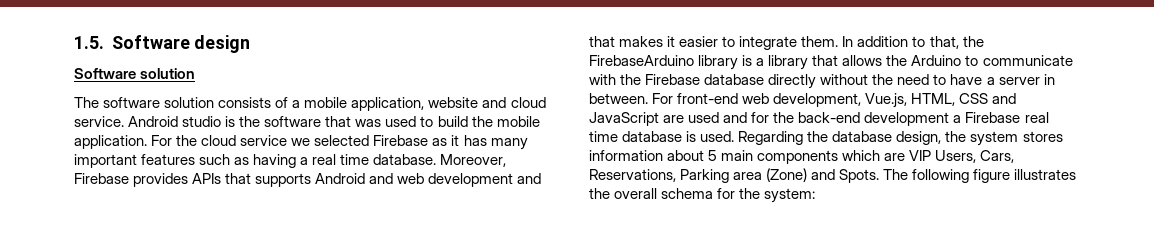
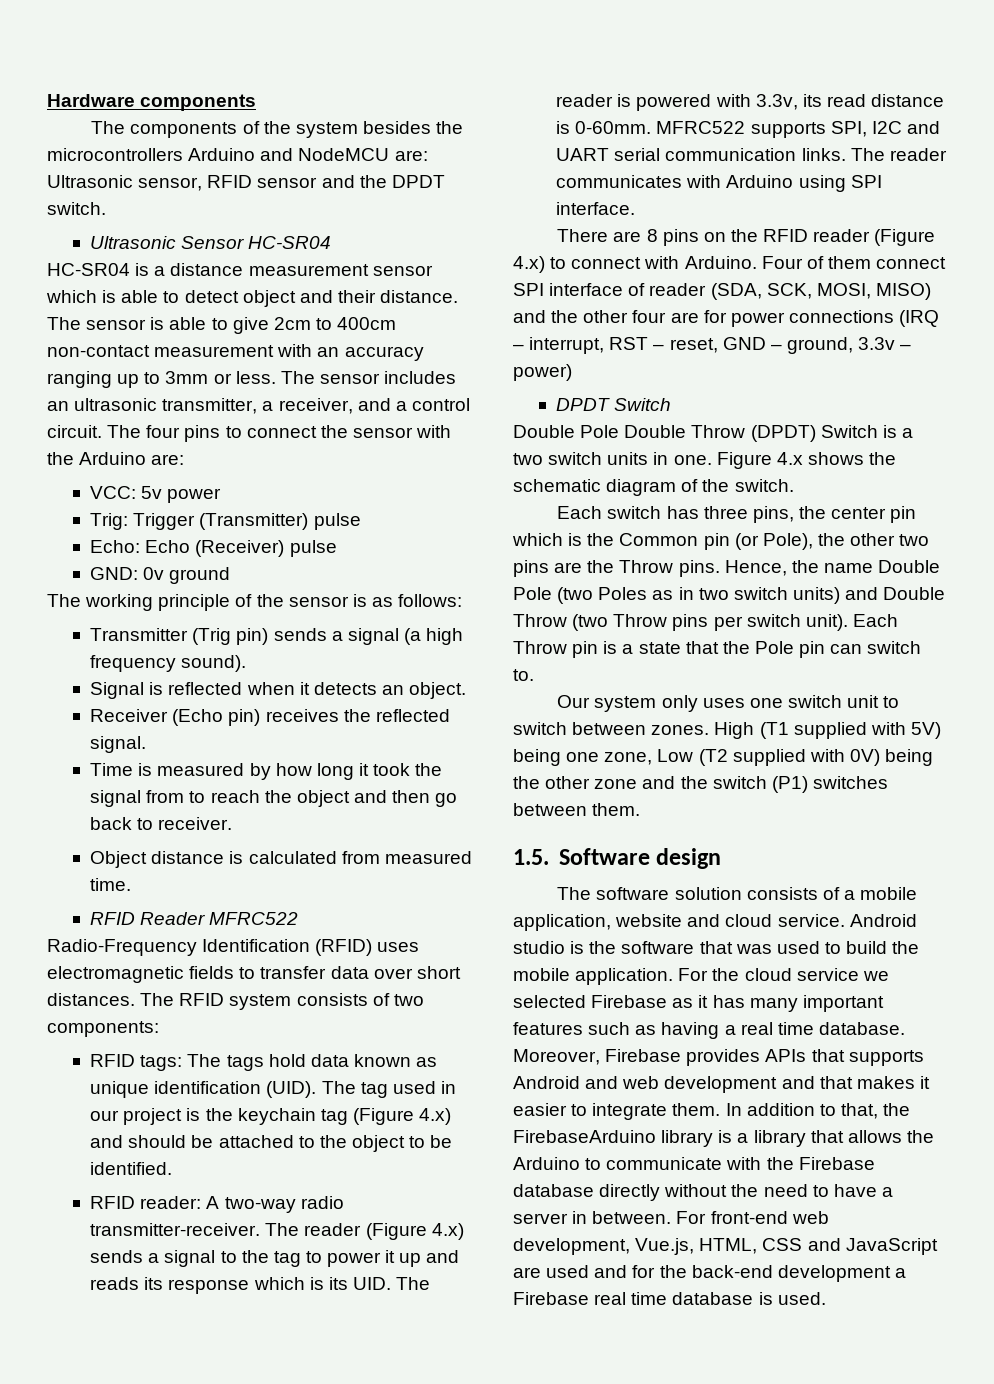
+ Hardware components
+ The components of the system besides the microcontrollers Arduino and NodeMCU are: Ultrasonic sensor, RFID sensor and the DPDT switch.
+ Ultrasonic Sensor HC-SR04
+ HC-SR04 is a distance measurement sensor which is able to detect object and their distance. The sensor is able to give 2cm to 400cm non-contact measurement with an accuracy ranging up to 3mm or less. The sensor includes an ultrasonic transmitter, a receiver, and a control circuit. The four pins to connect the sensor with the Arduino are:
+ VCC: 5v power
+ Trig: Trigger (Transmitter) pulse
+ Echo: Echo (Receiver) pulse
+ GND: 0v ground
+ The working principle of the sensor is as follows:
+ Transmitter (Trig pin) sends a signal (a high frequency sound).
+ Signal is reflected when it detects an object.
+ Receiver (Echo pin) receives the reflected signal.
+ Time is measured by how long it took the signal from to reach the object and then go back to receiver.
+ Object distance is calculated from measured time.
+ RFID Reader MFRC522
+ Radio-Frequency Identification (RFID) uses electromagnetic fields to transfer data over short distances. The RFID system consists of two components:
+ RFID tags: The tags hold data known as unique identification (UID). The tag used in our project is the keychain tag (Figure 4.x) and should be attached to the object to be identified.
+ RFID reader: A two-way radio transmitter-receiver. The reader (Figure 4.x) sends a signal to the tag to power it up and reads its response which is its UID. The reader is powered with 3.3v, its read distance is 0-60mm. MFRC522 supports SPI, I2C and UART serial communication links. The reader communicates with Arduino using SPI interface.
+ There are 8 pins on the RFID reader (Figure 4.x) to connect with Arduino. Four of them connect SPI interface of reader (SDA, SCK, MOSI, MISO) and the other four are for power connections (IRQ – interrupt, RST – reset, GND – ground, 3.3v – power)
+ DPDT Switch
+ Double Pole Double Throw (DPDT) Switch is a two switch units in one. Figure 4.x shows the schematic diagram of the switch.
+ Each switch has three pins, the center pin which is the Common pin (or Pole), the other two pins are the Throw pins. Hence, the name Double Pole (two Poles as in two switch units) and Double Throw (two Throw pins per switch unit). Each Throw pin is a state that the Pole pin can switch to.
+ Our system only uses one switch unit to switch between zones. High (T1 supplied with 5V) being one zone, Low (T2 supplied with 0V) being the other zone and the switch (P1) switches between them.
- Software solution
- Regarding the database design, the system stores information about 5 main components which are VIP Users, Cars, Reservations, Parking area (Zone) and Spots. The following figure illustrates the overall schema for the system:

